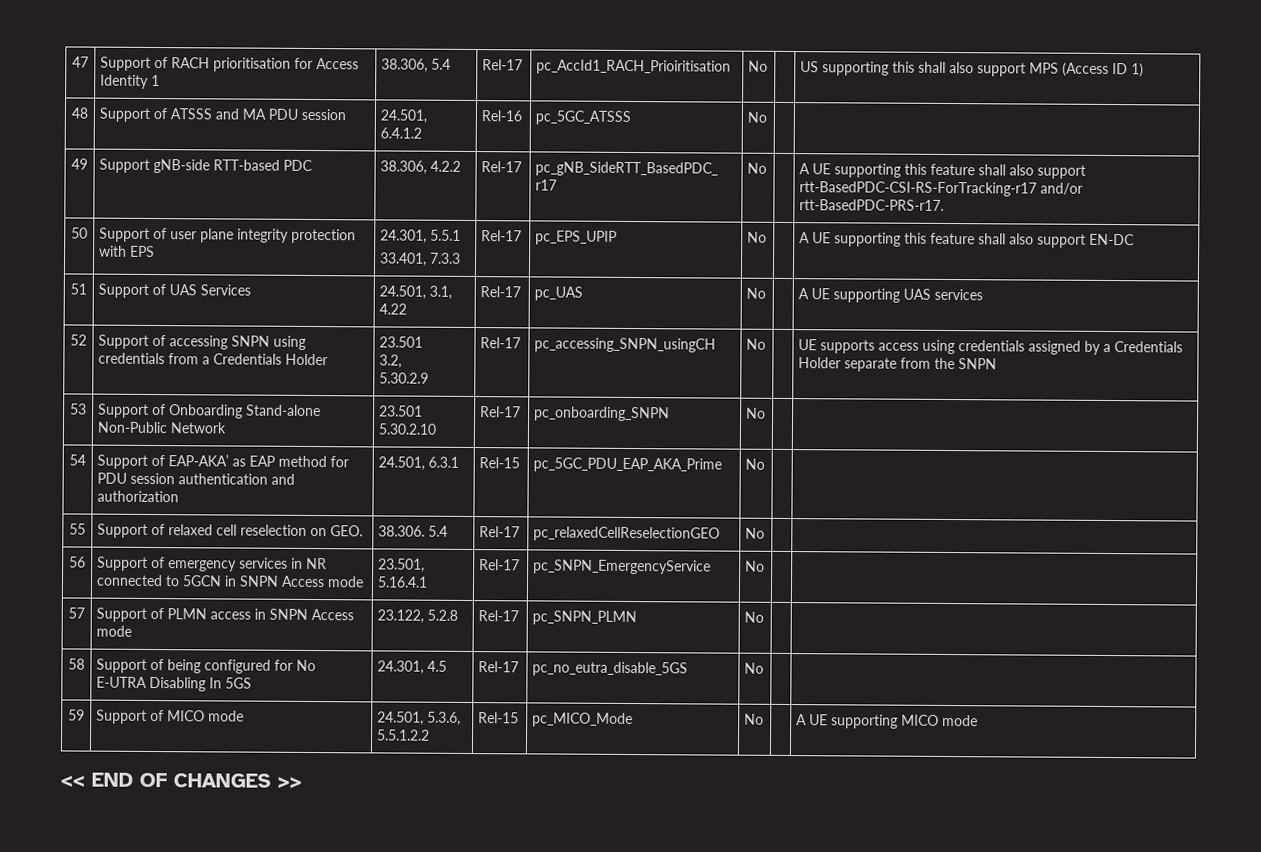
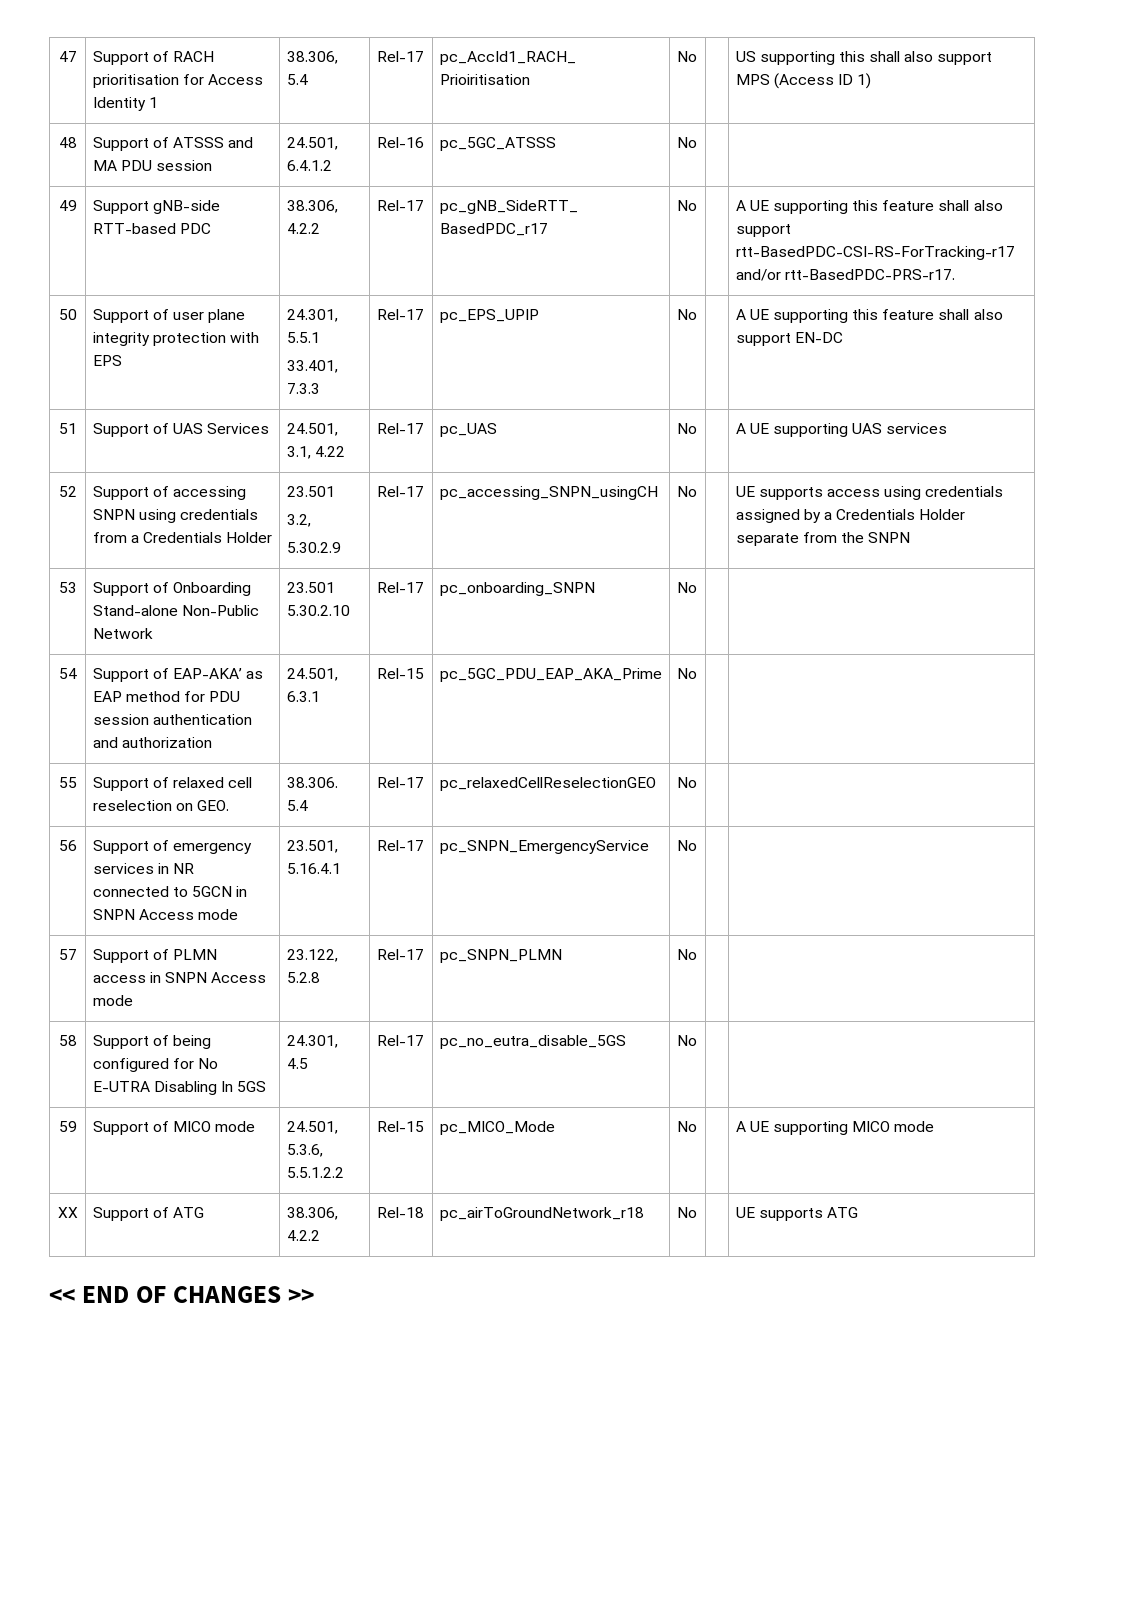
+ XX | Support of ATG | 38.306, 4.2.2 | Rel-18 | pc_airToGroundNetwork_r18 | No | | UE supports ATG

